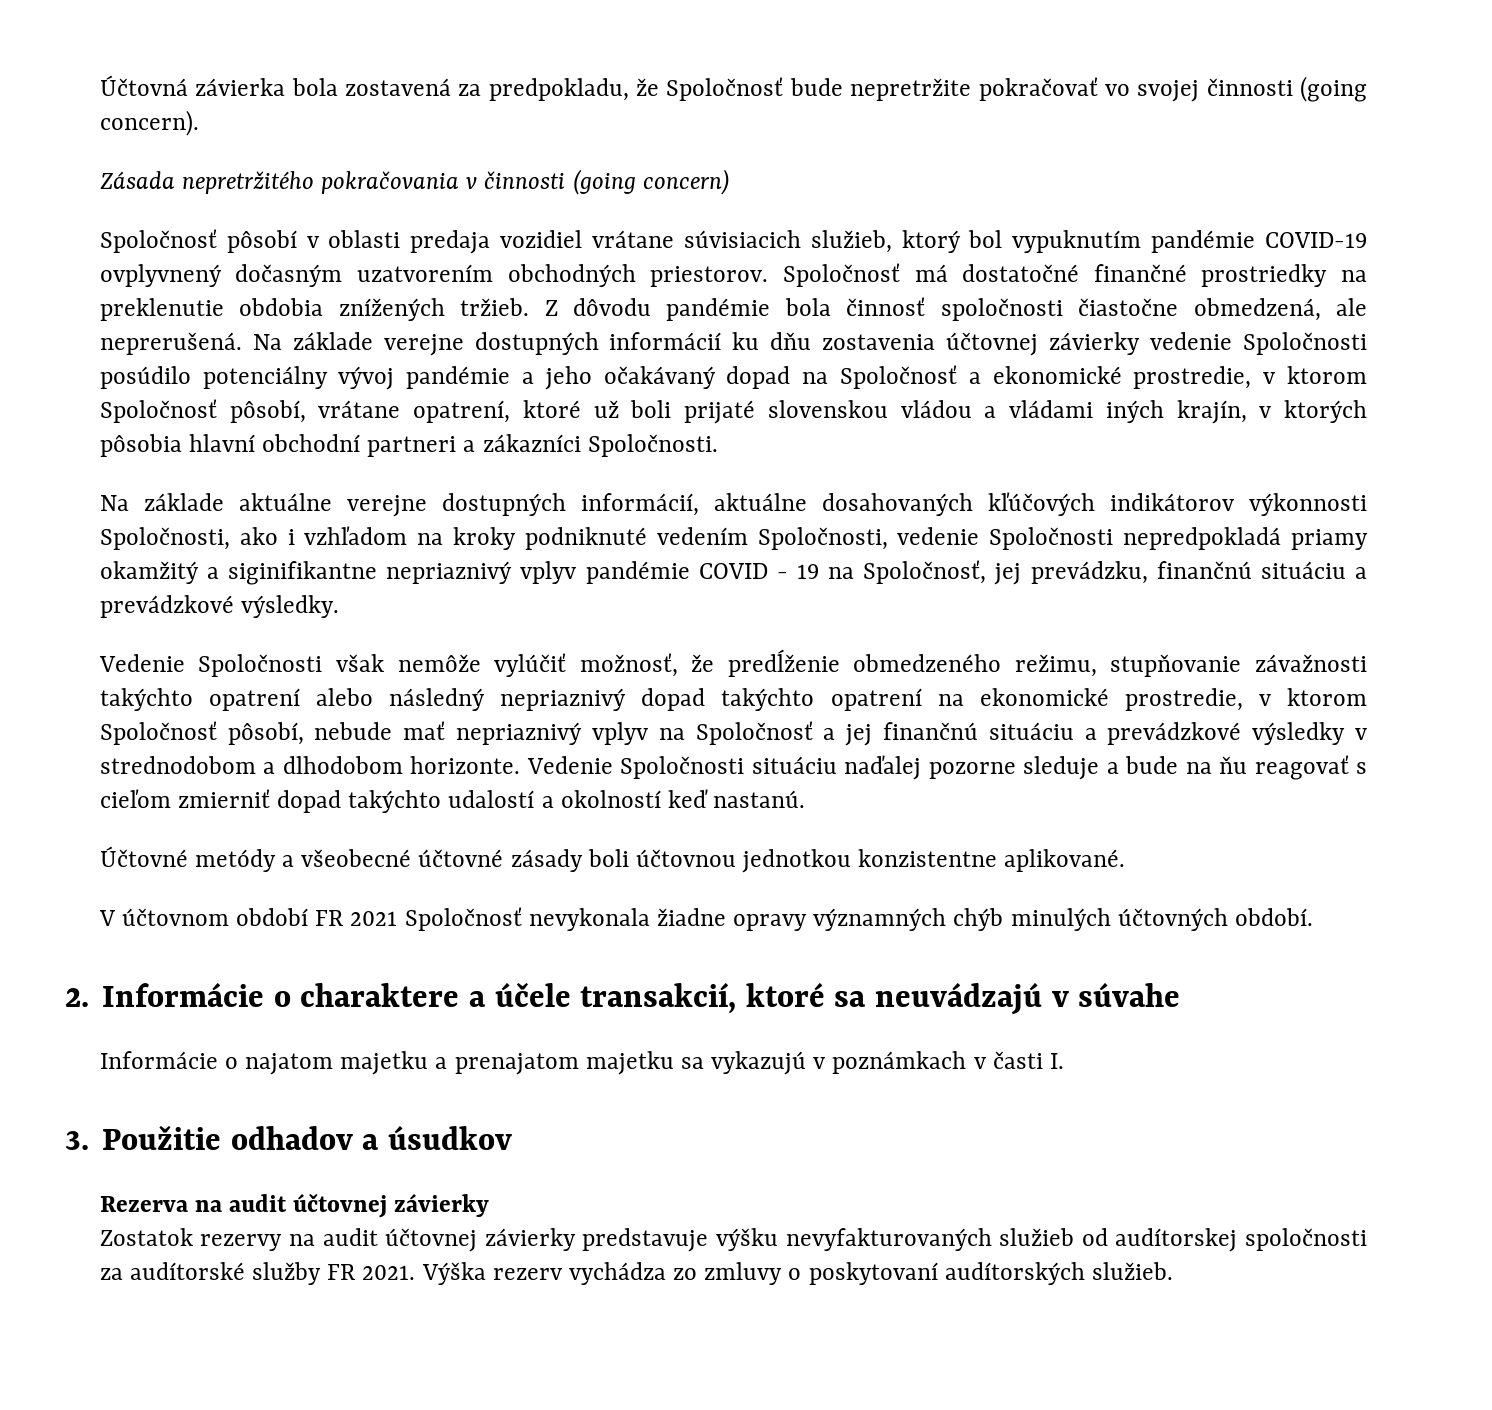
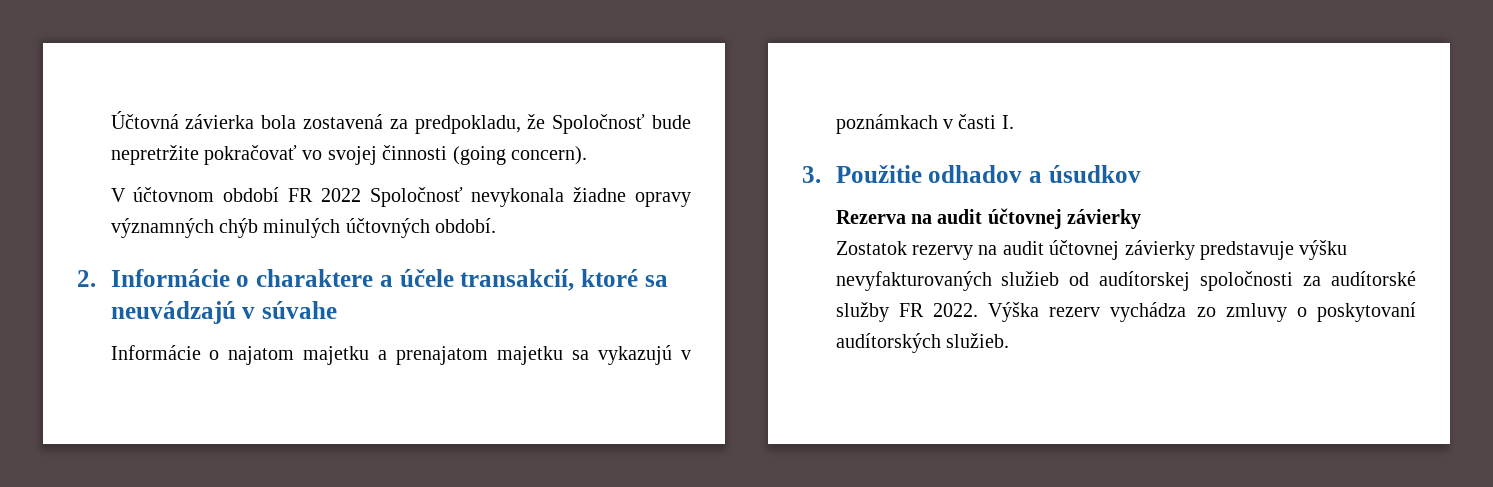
- Zásada nepretržitého pokračovania v činnosti (going concern)
- Spoločnosť pôsobí v oblasti predaja vozidiel vrátane súvisiacich služieb, ktorý bol vypuknutím pandémie COVID-19 ovplyvnený dočasným uzatvorením obchodných priestorov. Spoločnosť má dostatočné finančné prostriedky na preklenutie obdobia znížených tržieb. Z dôvodu pandémie bola činnosť spoločnosti čiastočne obmedzená, ale neprerušená. Na základe verejne dostupných informácií ku dňu zostavenia účtovnej závierky vedenie Spoločnosti posúdilo potenciálny vývoj pandémie a jeho očakávaný dopad na Spoločnosť a ekonomické prostredie, v ktorom Spoločnosť pôsobí, vrátane opatrení, ktoré už boli prijaté slovenskou vládou a vládami iných krajín, v ktorých pôsobia hlavní obchodní partneri a zákazníci Spoločnosti.
- Na základe aktuálne verejne dostupných informácií, aktuálne dosahovaných kľúčových indikátorov výkonnosti Spoločnosti, ako i vzhľadom na kroky podniknuté vedením Spoločnosti, vedenie Spoločnosti nepredpokladá priamy okamžitý a siginifikantne nepriaznivý vplyv pandémie COVID - 19 na Spoločnosť, jej prevádzku, finančnú situáciu a prevádzkové výsledky.
- Vedenie Spoločnosti však nemôže vylúčiť možnosť, že predĺženie obmedzeného režimu, stupňovanie závažnosti takýchto opatrení alebo následný nepriaznivý dopad takýchto opatrení na ekonomické prostredie, v ktorom Spoločnosť pôsobí, nebude mať nepriaznivý vplyv na Spoločnosť a jej finančnú situáciu a prevádzkové výsledky v strednodobom a dlhodobom horizonte. Vedenie Spoločnosti situáciu naďalej pozorne sleduje a bude na ňu reagovať s cieľom zmierniť dopad takýchto udalostí a okolností keď nastanú.
- Účtovné metódy a všeobecné účtovné zásady boli účtovnou jednotkou konzistentne aplikované.
- V účtovnom období FR 2021 Spoločnosť nevykonala žiadne opravy významných chýb minulých účtovných období.
+ V účtovnom období FR 2022 Spoločnosť nevykonala žiadne opravy významných chýb minulých účtovných období.
- Zostatok rezervy na audit účtovnej závierky predstavuje výšku nevyfakturovaných služieb od audítorskej spoločnosti za audítorské služby FR 2021.
+ Zostatok rezervy na audit účtovnej závierky predstavuje výšku nevyfakturovaných služieb od audítorskej spoločnosti za audítorské služby FR 2022.

